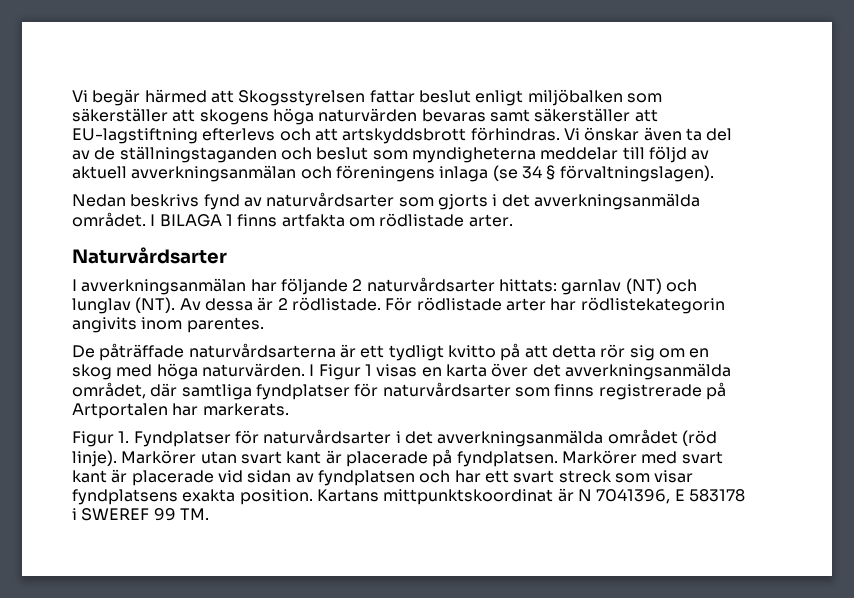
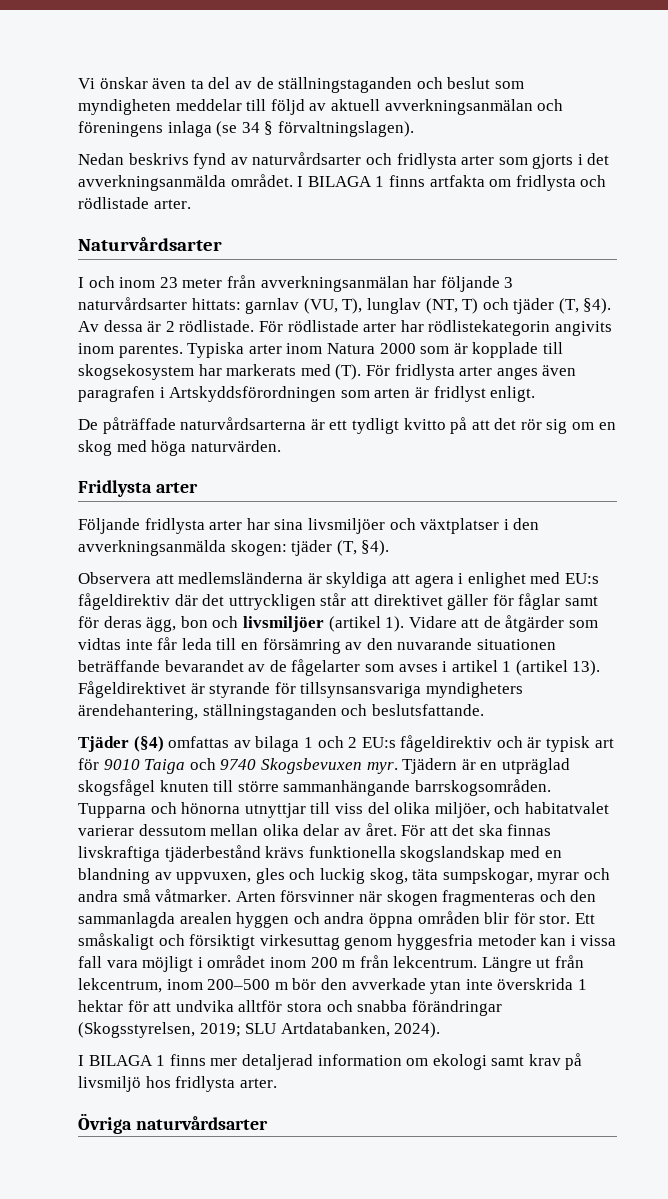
- Vi begär härmed att Skogsstyrelsen fattar beslut enligt miljöbalken som säkerställer att skogens höga naturvärden bevaras samt säkerställer att EU-lagstiftning efterlevs och att artskyddsbrott förhindras. Vi önskar även ta del av de ställningstaganden och beslut som myndigheterna meddelar till följd av aktuell avverkningsanmälan och föreningens inlaga (se 34 § förvaltningslagen).
+ Vi önskar även ta del av de ställningstaganden och beslut som myndigheten meddelar till följd av aktuell avverkningsanmälan och föreningens inlaga (se 34 § förvaltningslagen).
- Nedan beskrivs fynd av naturvårdsarter som gjorts i det avverkningsanmälda området.
+ Nedan beskrivs fynd av naturvårdsarter och fridlysta arter som gjorts i det avverkningsanmälda området.
- I BILAGA 1 finns artfakta om rödlistade arter.
+ I BILAGA 1 finns artfakta om fridlysta och rödlistade arter.
- I avverkningsanmälan har följande 2 naturvårdsarter hittats: garnlav (NT) och lunglav (NT). Av dessa är 2 rödlistade.
+ I och inom 23 meter från avverkningsanmälan har följande 3 naturvårdsarter hittats: garnlav (VU, T), lunglav (NT, T) och tjäder (T, §4). Av dessa är 2 rödlistade.
+ Typiska arter inom Natura 2000 som är kopplade till skogsekosystem har markerats med (T). För fridlysta arter anges även paragrafen i Artskyddsförordningen som arten är fridlyst enligt.
- De påträffade naturvårdsarterna är ett tydligt kvitto på att detta rör sig om en skog med höga naturvärden. I Figur 1 visas en karta över det avverkningsanmälda området, där samtliga fyndplatser för naturvårdsarter som finns registrerade på Artportalen har markerats.
- Figur 1. Fyndplatser för naturvårdsarter i det avverkningsanmälda området (röd linje). Markörer utan svart kant är placerade på fyndplatsen. Markörer med svart kant är placerade vid sidan av fyndplatsen och har ett svart streck som visar fyndplatsens exakta position. Kartans mittpunktskoordinat är N 7041396, E 583178 i SWEREF 99 TM.
+ De påträffade naturvårdsarterna är ett tydligt kvitto på att det rör sig om en skog med höga naturvärden.
+ Fridlysta arter
+ Följande fridlysta arter har sina livsmiljöer och växtplatser i den avverkningsanmälda skogen: tjäder (T, §4).
+ Observera att medlemsländerna är skyldiga att agera i enlighet med EU:s fågeldirektiv där det uttryckligen står att direktivet gäller för fåglar samt för deras ägg, bon och livsmiljöer (artikel 1). Vidare att de åtgärder som vidtas inte får leda till en försämring av den nuvarande situationen beträffande bevarandet av de fågelarter som avses i artikel 1 (artikel 13). Fågeldirektivet är styrande för tillsynsansvariga myndigheters ärendehantering, ställningstaganden och beslutsfattande.
+ Tjäder (§4) omfattas av bilaga 1 och 2 EU:s fågeldirektiv och är typisk art för 9010 Taiga och 9740 Skogsbevuxen myr. Tjädern är en utpräglad skogsfågel knuten till större sammanhängande barrskogsområden. Tupparna och hönorna utnyttjar till viss del olika miljöer, och habitatvalet varierar dessutom mellan olika delar av året. För att det ska finnas livskraftiga tjäderbestånd krävs funktionella skogslandskap med en blandning av uppvuxen, gles och luckig skog, täta sumpskogar, myrar och andra små våtmarker. Arten försvinner när skogen fragmenteras och den sammanlagda arealen hyggen och andra öppna områden blir för stor. Ett småskaligt och försiktigt virkesuttag genom hyggesfria metoder kan i vissa fall vara möjligt i området inom 200 m från lekcentrum. Längre ut från lekcentrum, inom 200–500 m bör den avverkade ytan inte överskrida 1 hektar för att undvika alltför stora och snabba förändringar (Skogsstyrelsen, 2019; SLU Artdatabanken, 2024).
+ I BILAGA 1 finns mer detaljerad information om ekologi samt krav på livsmiljö hos fridlysta arter.
+ Övriga naturvårdsarter

